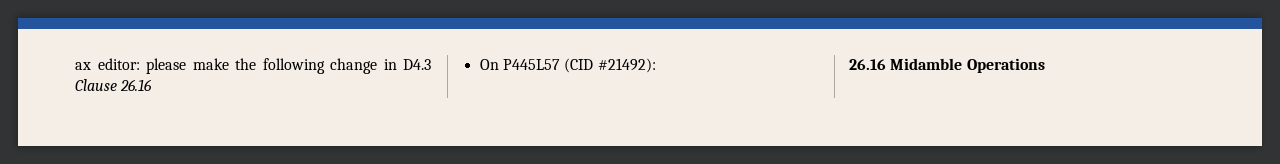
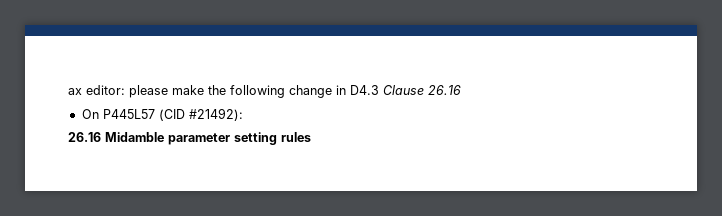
- 26.16 Midamble Operations
+ 26.16 Midamble parameter setting rules

